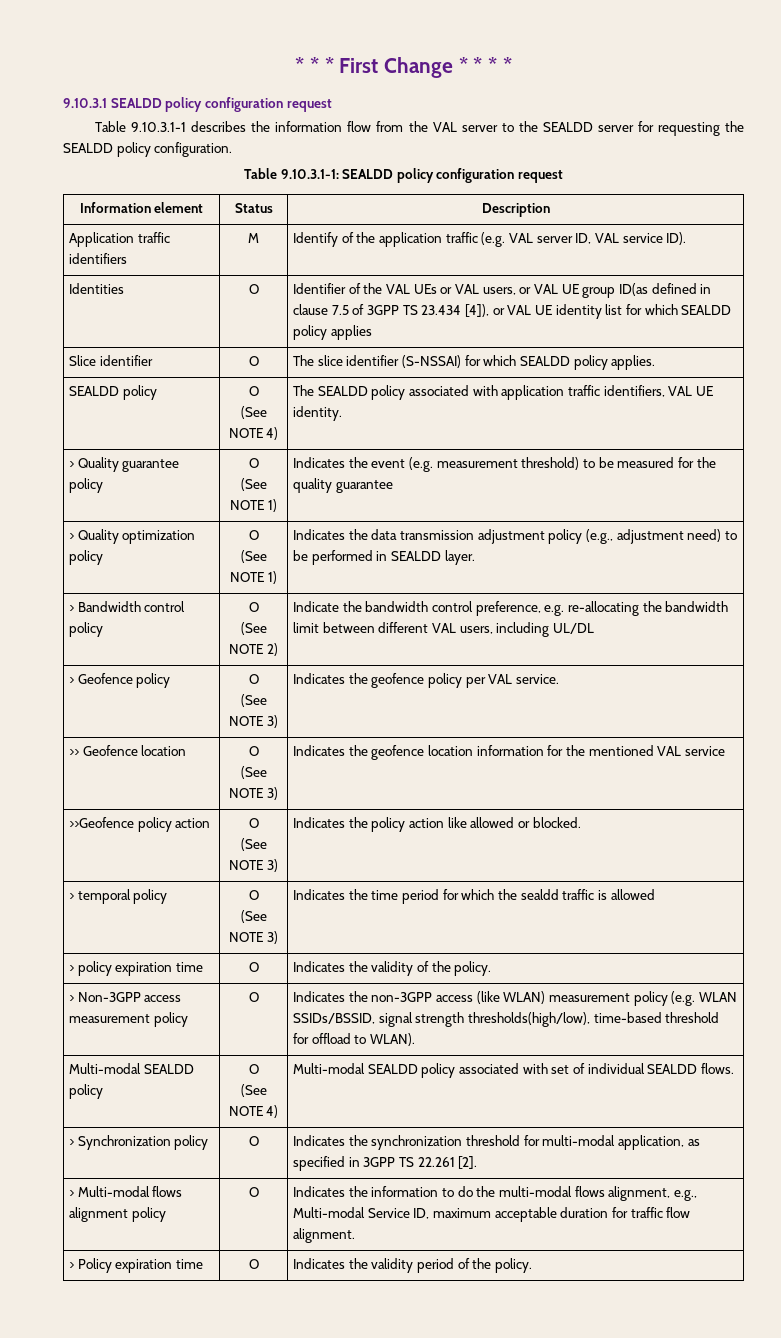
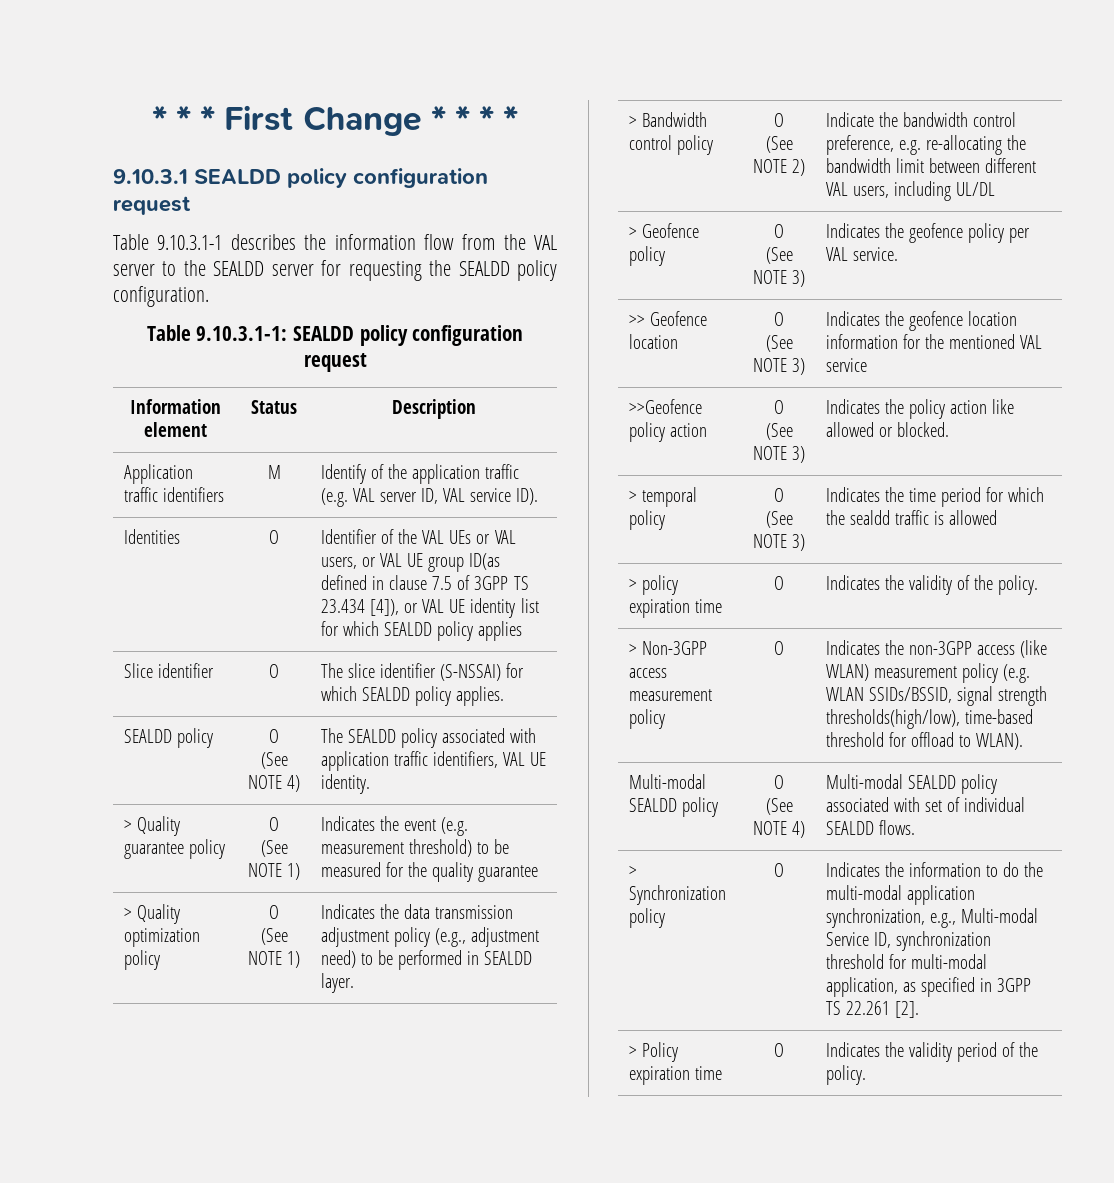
- > Synchronization policy | O | Indicates the synchronization threshold for multi-modal application, as specified in 3GPP TS 22.261 [2].
+ > Synchronization policy | O | Indicates the information to do the multi-modal application synchronization, e.g., Multi-modal Service ID, synchronization threshold for multi-modal application, as specified in 3GPP TS 22.261 [2].
- > Multi-modal flows alignment policy | O | Indicates the information to do the multi-modal flows alignment, e.g., Multi-modal Service ID, maximum acceptable duration for traffic flow alignment.

